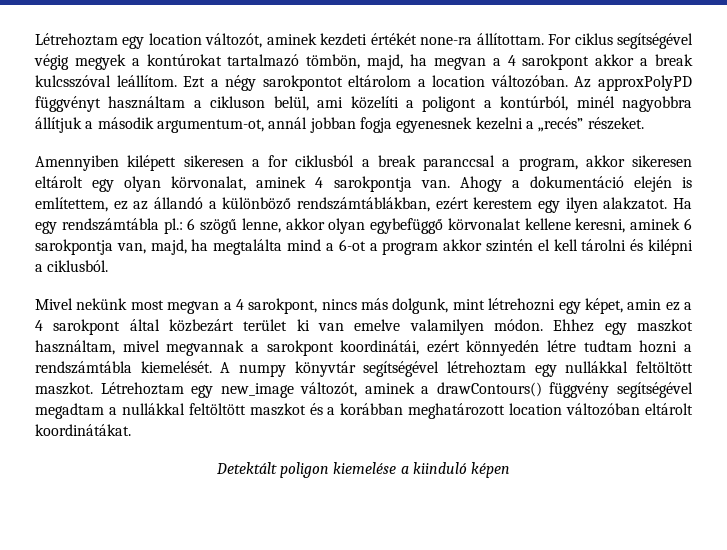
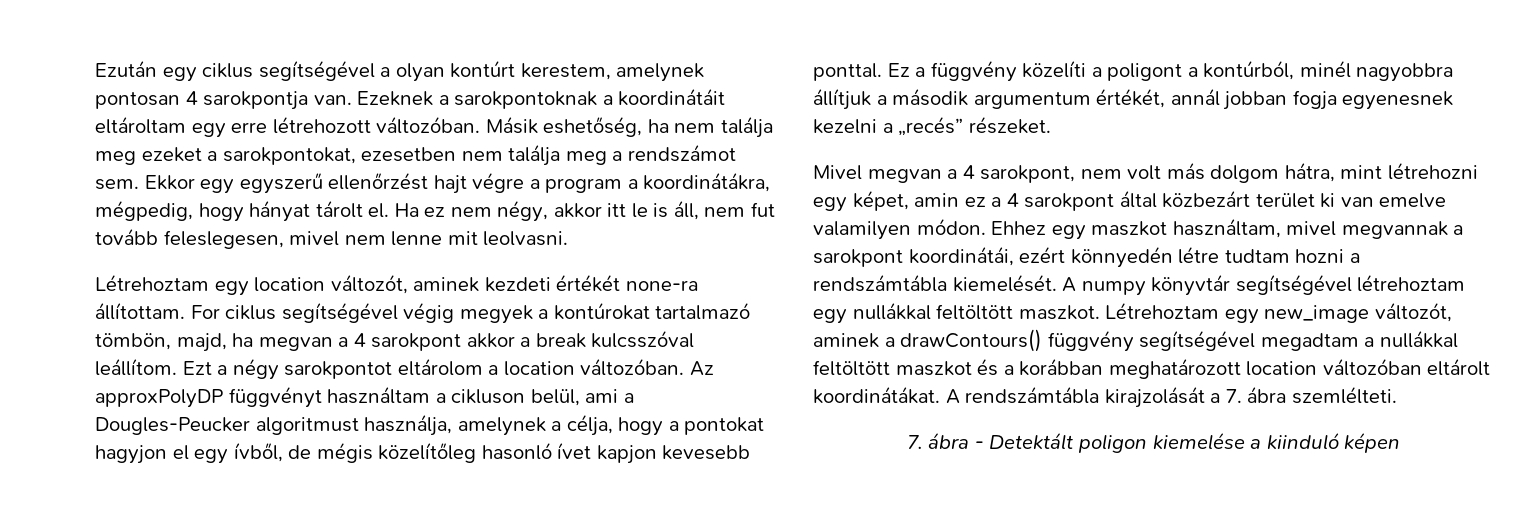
+ Ezután egy ciklus segítségével a olyan kontúrt kerestem, amelynek pontosan 4 sarokpontja van. Ezeknek a sarokpontoknak a koordinátáit eltároltam egy erre létrehozott változóban. Másik eshetőség, ha nem találja meg ezeket a sarokpontokat, ezesetben nem találja meg a rendszámot sem. Ekkor egy egyszerű ellenőrzést hajt végre a program a koordinátákra, mégpedig, hogy hányat tárolt el. Ha ez nem négy, akkor itt le is áll, nem fut tovább feleslegesen, mivel nem lenne mit leolvasni.
- Az approxPolyPD függvényt használtam a cikluson belül, ami közelíti a poligont a kontúrból, minél nagyobbra állítjuk a második argumentum-ot, annál jobban fogja egyenesnek kezelni a „recés” részeket.
+ Az approxPolyDP függvényt használtam a cikluson belül, ami a Dougles-Peucker algoritmust használja, amelynek a célja, hogy a pontokat hagyjon el egy ívből, de mégis közelítőleg hasonló ívet kapjon kevesebb ponttal. Ez a függvény közelíti a poligont a kontúrból, minél nagyobbra állítjuk a második argumentum értékét, annál jobban fogja egyenesnek kezelni a „recés” részeket.
- Amennyiben kilépett sikeresen a for ciklusból a break paranccsal a program, akkor sikeresen eltárolt egy olyan körvonalat, aminek 4 sarokpontja van. Ahogy a dokumentáció elején is említettem, ez az állandó a különböző rendszámtáblákban, ezért kerestem egy ilyen alakzatot. Ha egy rendszámtábla pl.: 6 szögű lenne, akkor olyan egybefüggő körvonalat kellene keresni, aminek 6 sarokpontja van, majd, ha megtalálta mind a 6-ot a program akkor szintén el kell tárolni és kilépni a ciklusból.
- Mivel nekünk most megvan a 4 sarokpont, nincs más dolgunk, mint létrehozni egy képet, amin ez a 4 sarokpont által közbezárt terület ki van emelve valamilyen módon.
+ Mivel megvan a 4 sarokpont, nem volt más dolgom hátra, mint létrehozni egy képet, amin ez a 4 sarokpont által közbezárt terület ki van emelve valamilyen módon.
- Létrehoztam egy new_image változót, aminek a drawContours() függvény segítségével megadtam a nullákkal feltöltött maszkot és a korábban meghatározott location változóban eltárolt koordinátákat.
- Detektált poligon kiemelése a kiinduló képen
+ Létrehoztam egy new_image változót, aminek a drawContours() függvény segítségével megadtam a nullákkal feltöltött maszkot és a korábban meghatározott location változóban eltárolt koordinátákat. A rendszámtábla kirajzolását a 7. ábra szemlélteti.
+ 7. ábra - Detektált poligon kiemelése a kiinduló képen

